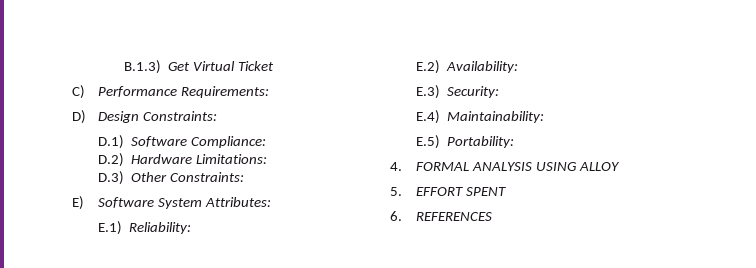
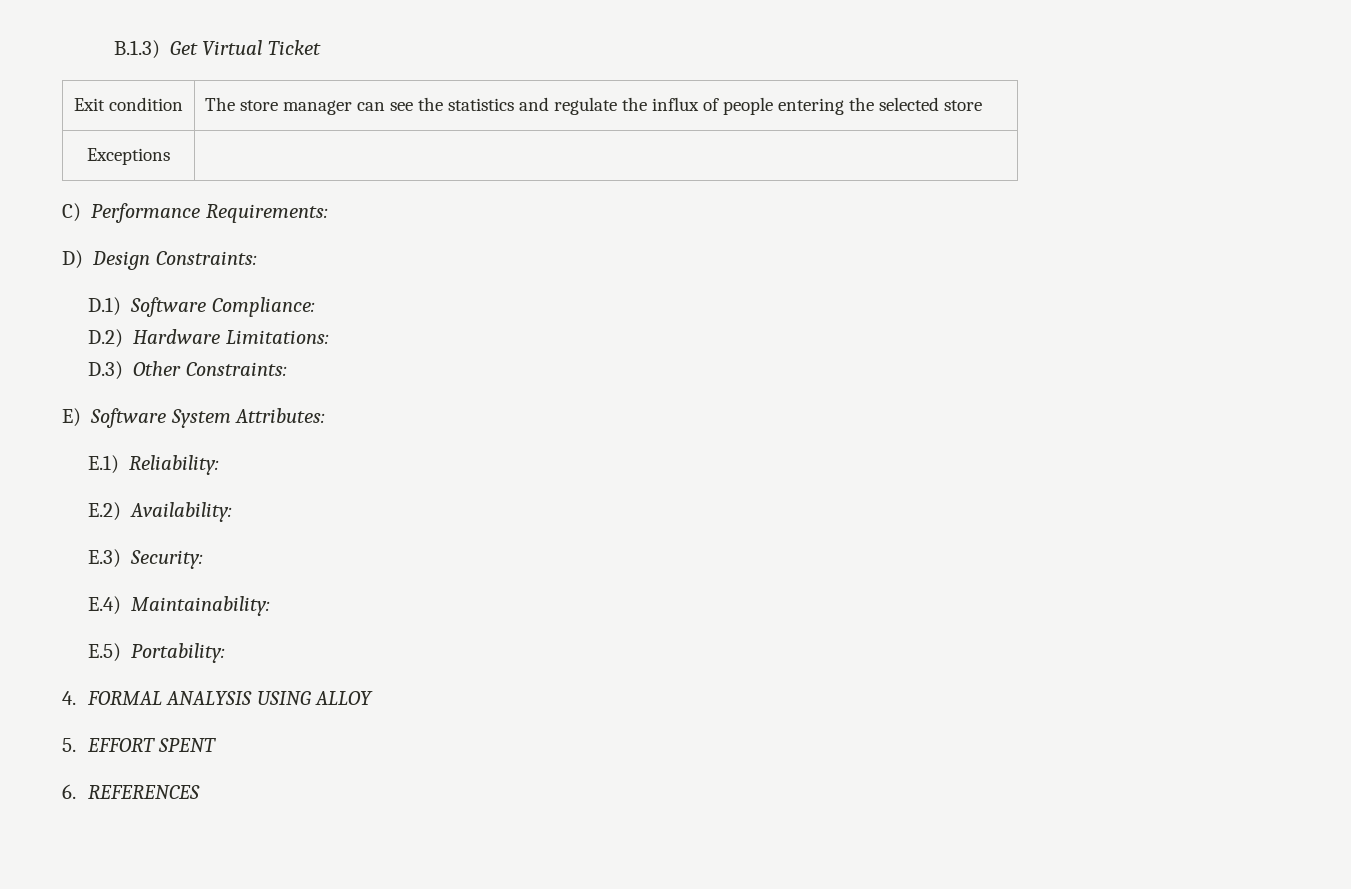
+ Exit condition | The store manager can see the statistics and regulate the influx of people entering the selected store
+ Exceptions |

